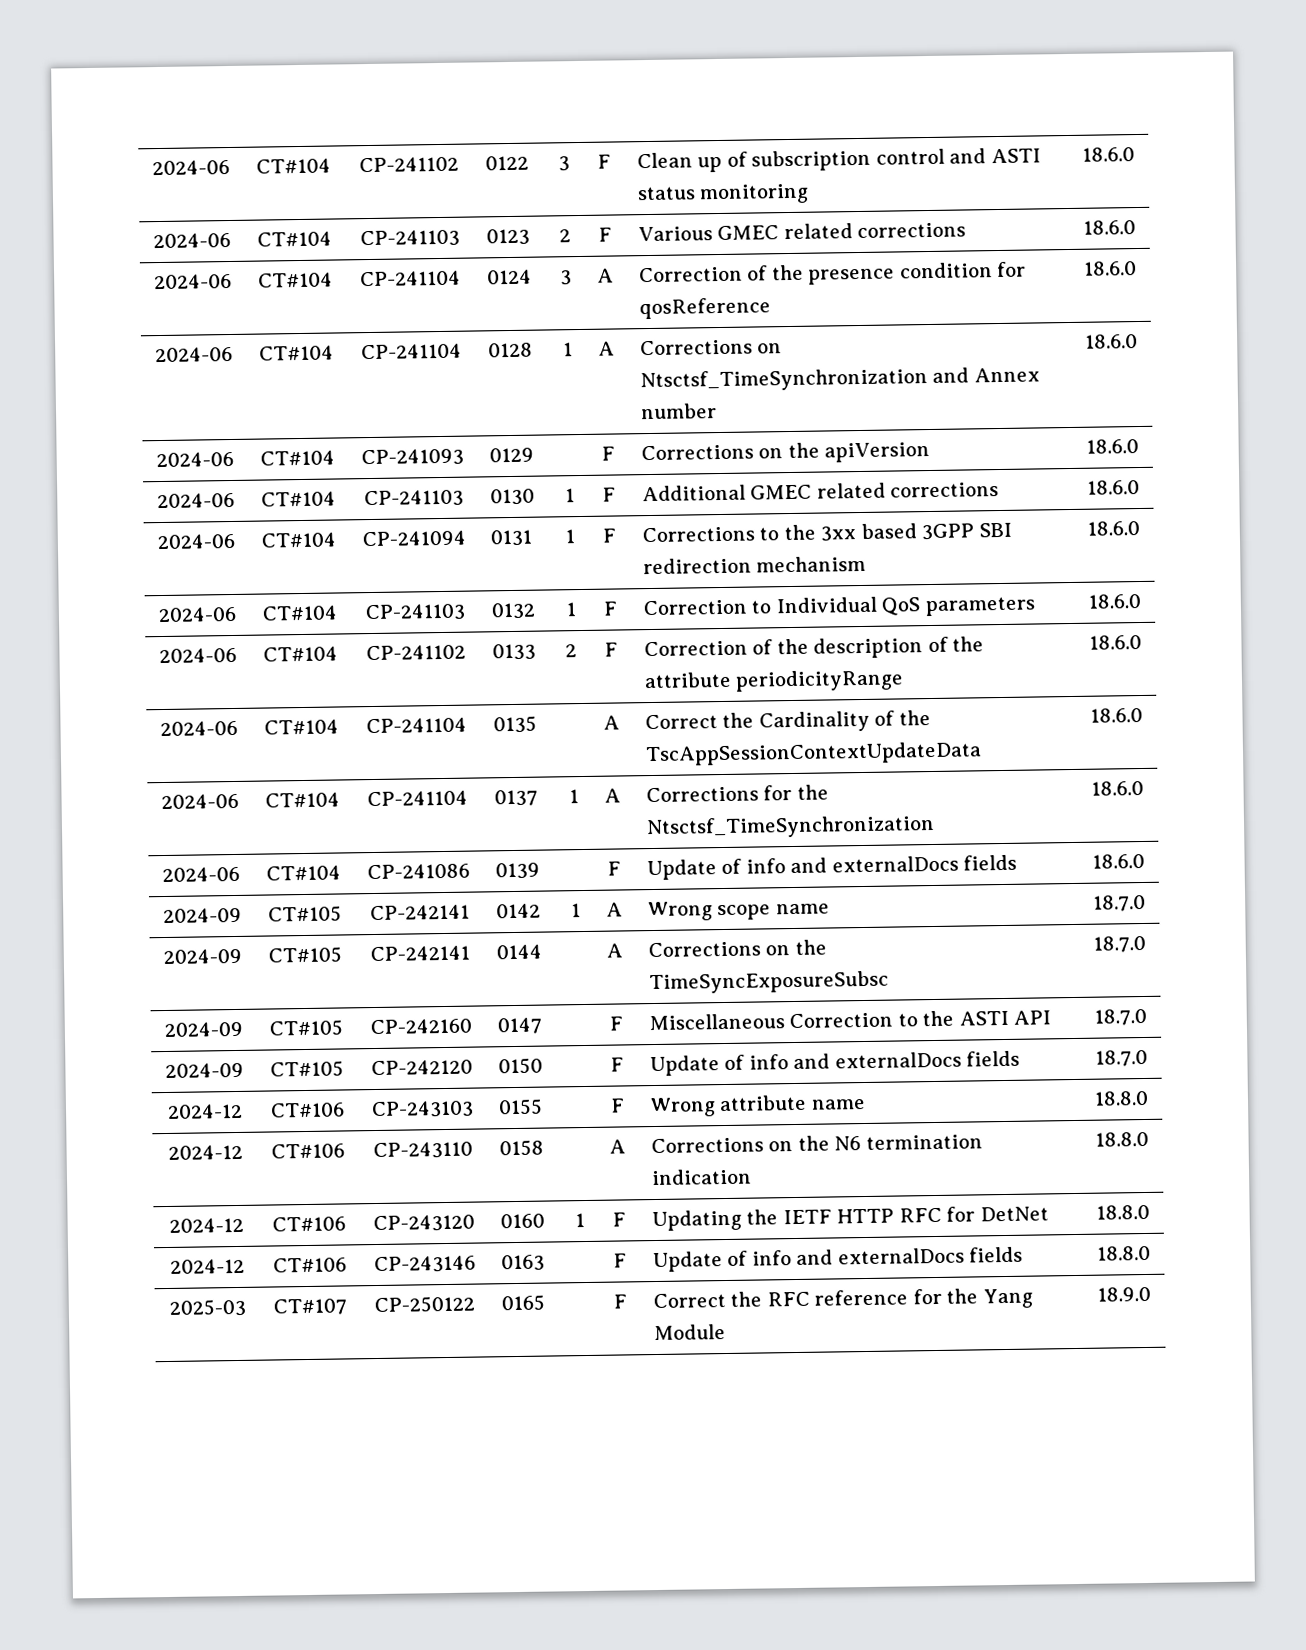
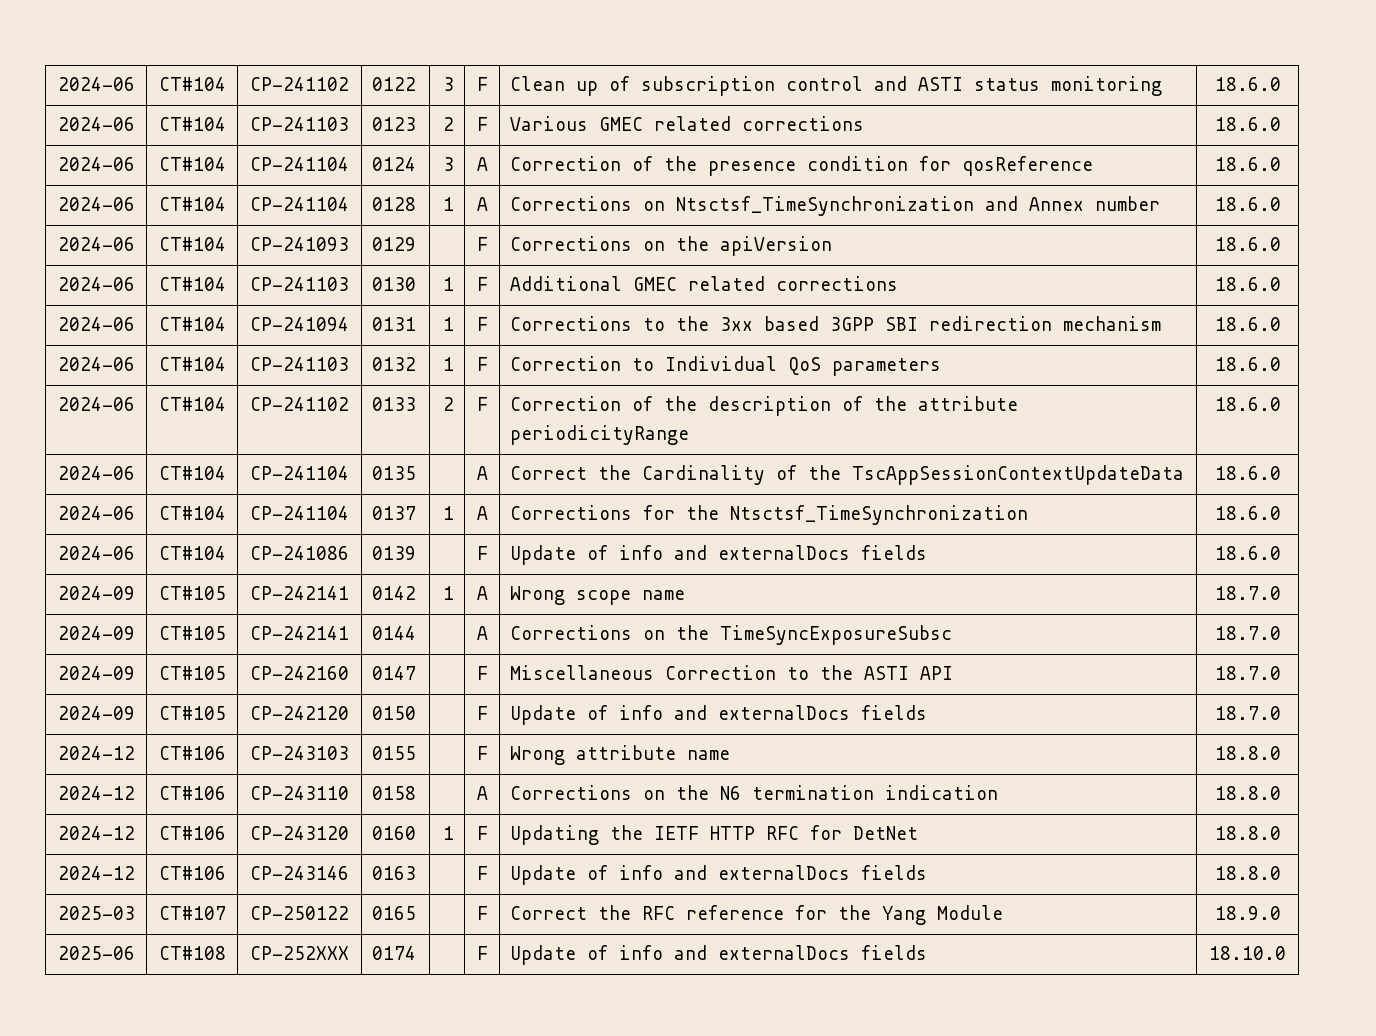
+ 2025-06 | CT#108 | CP-252XXX | 0174 | | F | Update of info and externalDocs fields | 18.10.0

